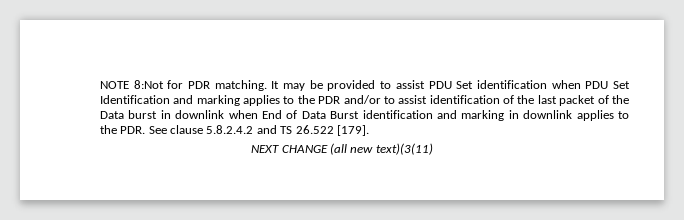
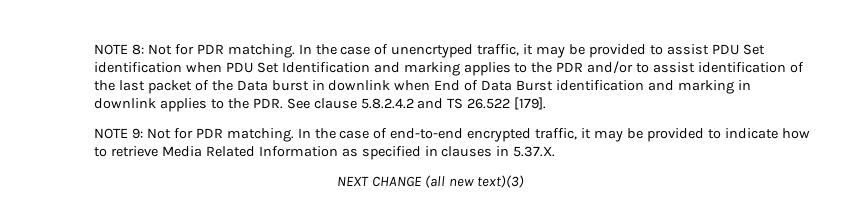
- NOTE 8:Not for PDR matching. It may be provided to assist PDU Set identification when PDU Set Identification and marking applies to the PDR and/or to assist identification of the last packet of the Data burst in downlink when End of Data Burst identification and marking in downlink applies to the PDR. See clause 5.8.2.4.2 and TS 26.522 [179].
+ NOTE 8: Not for PDR matching. In the case of unencrtyped traffic, it may be provided to assist PDU Set identification when PDU Set Identification and marking applies to the PDR and/or to assist identification of the last packet of the Data burst in downlink when End of Data Burst identification and marking in downlink applies to the PDR. See clause 5.8.2.4.2 and TS 26.522 [179].
+ NOTE 9: Not for PDR matching. In the case of end-to-end encrypted traffic, it may be provided to indicate how to retrieve Media Related Information as specified in clauses in 5.37.X.
- NEXT CHANGE (all new text)(3(11)
+ NEXT CHANGE (all new text)(3)

